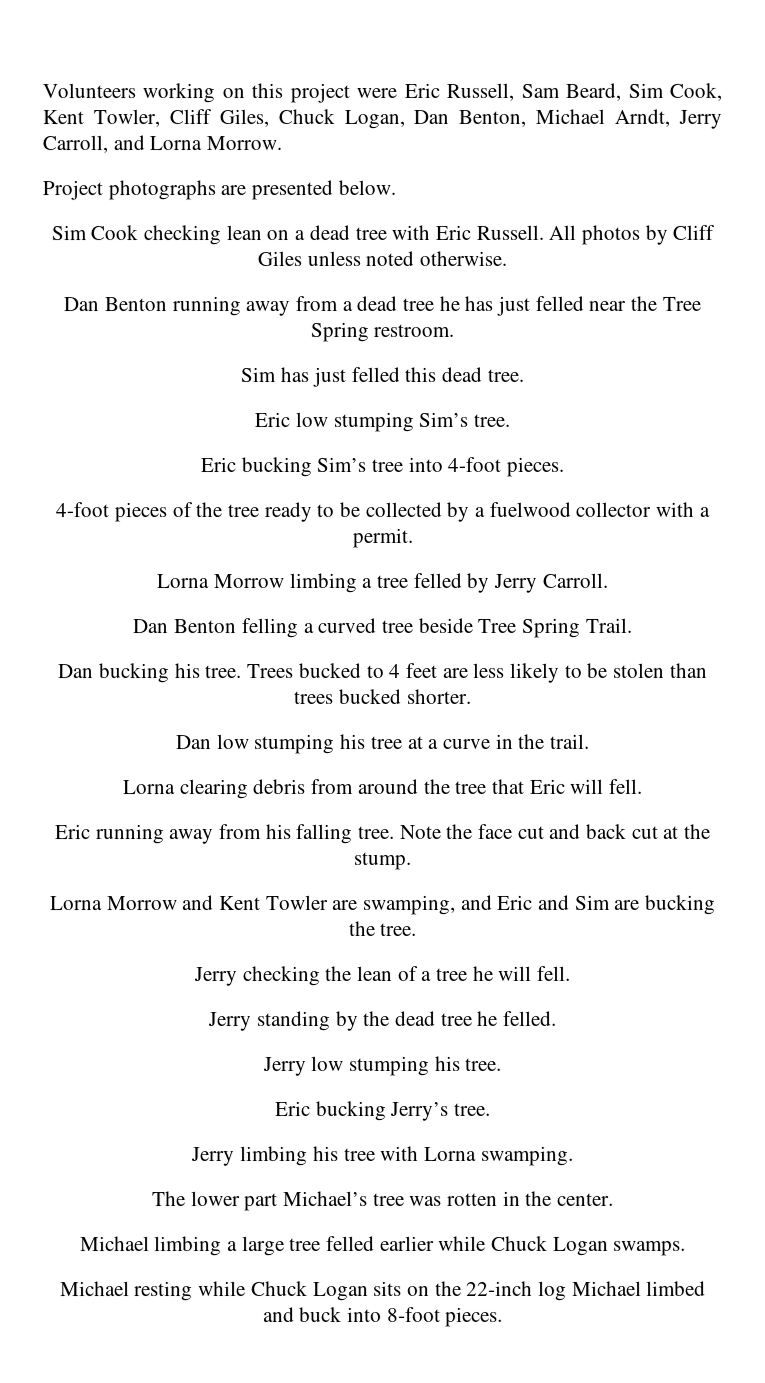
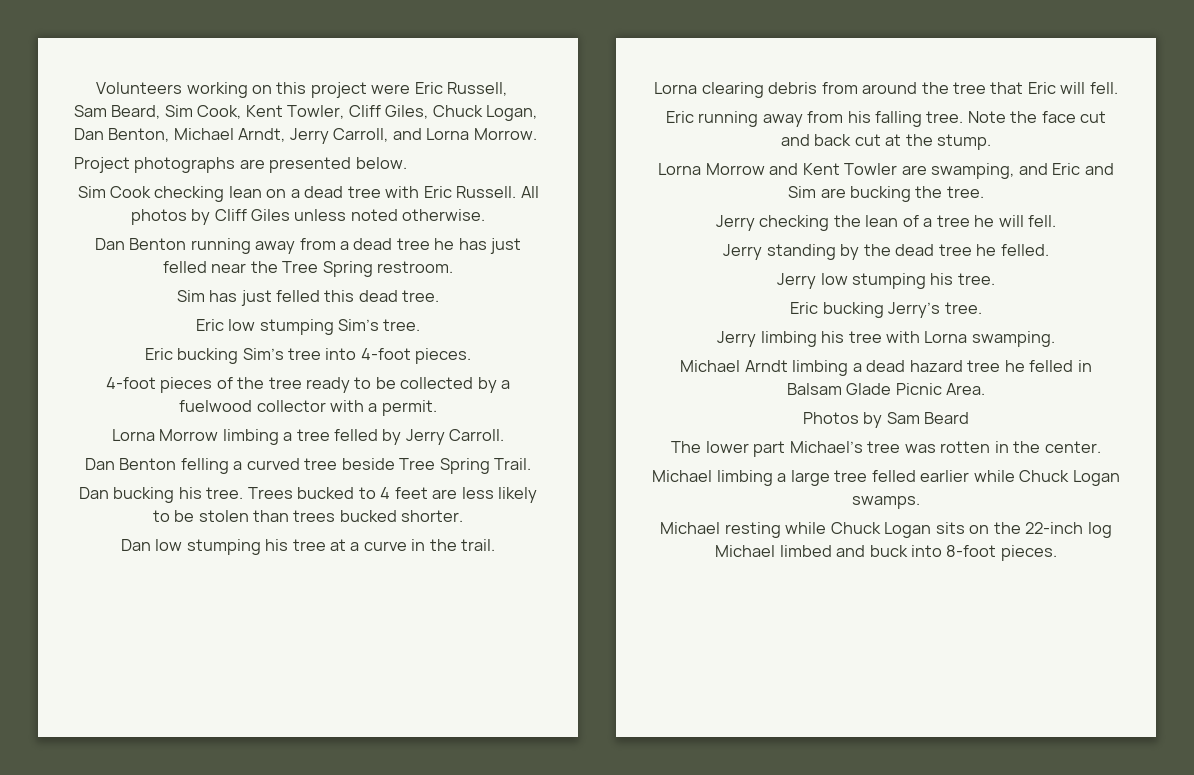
+ Michael Arndt limbing a dead hazard tree he felled in Balsam Glade Picnic Area.
+ Photos by Sam Beard

